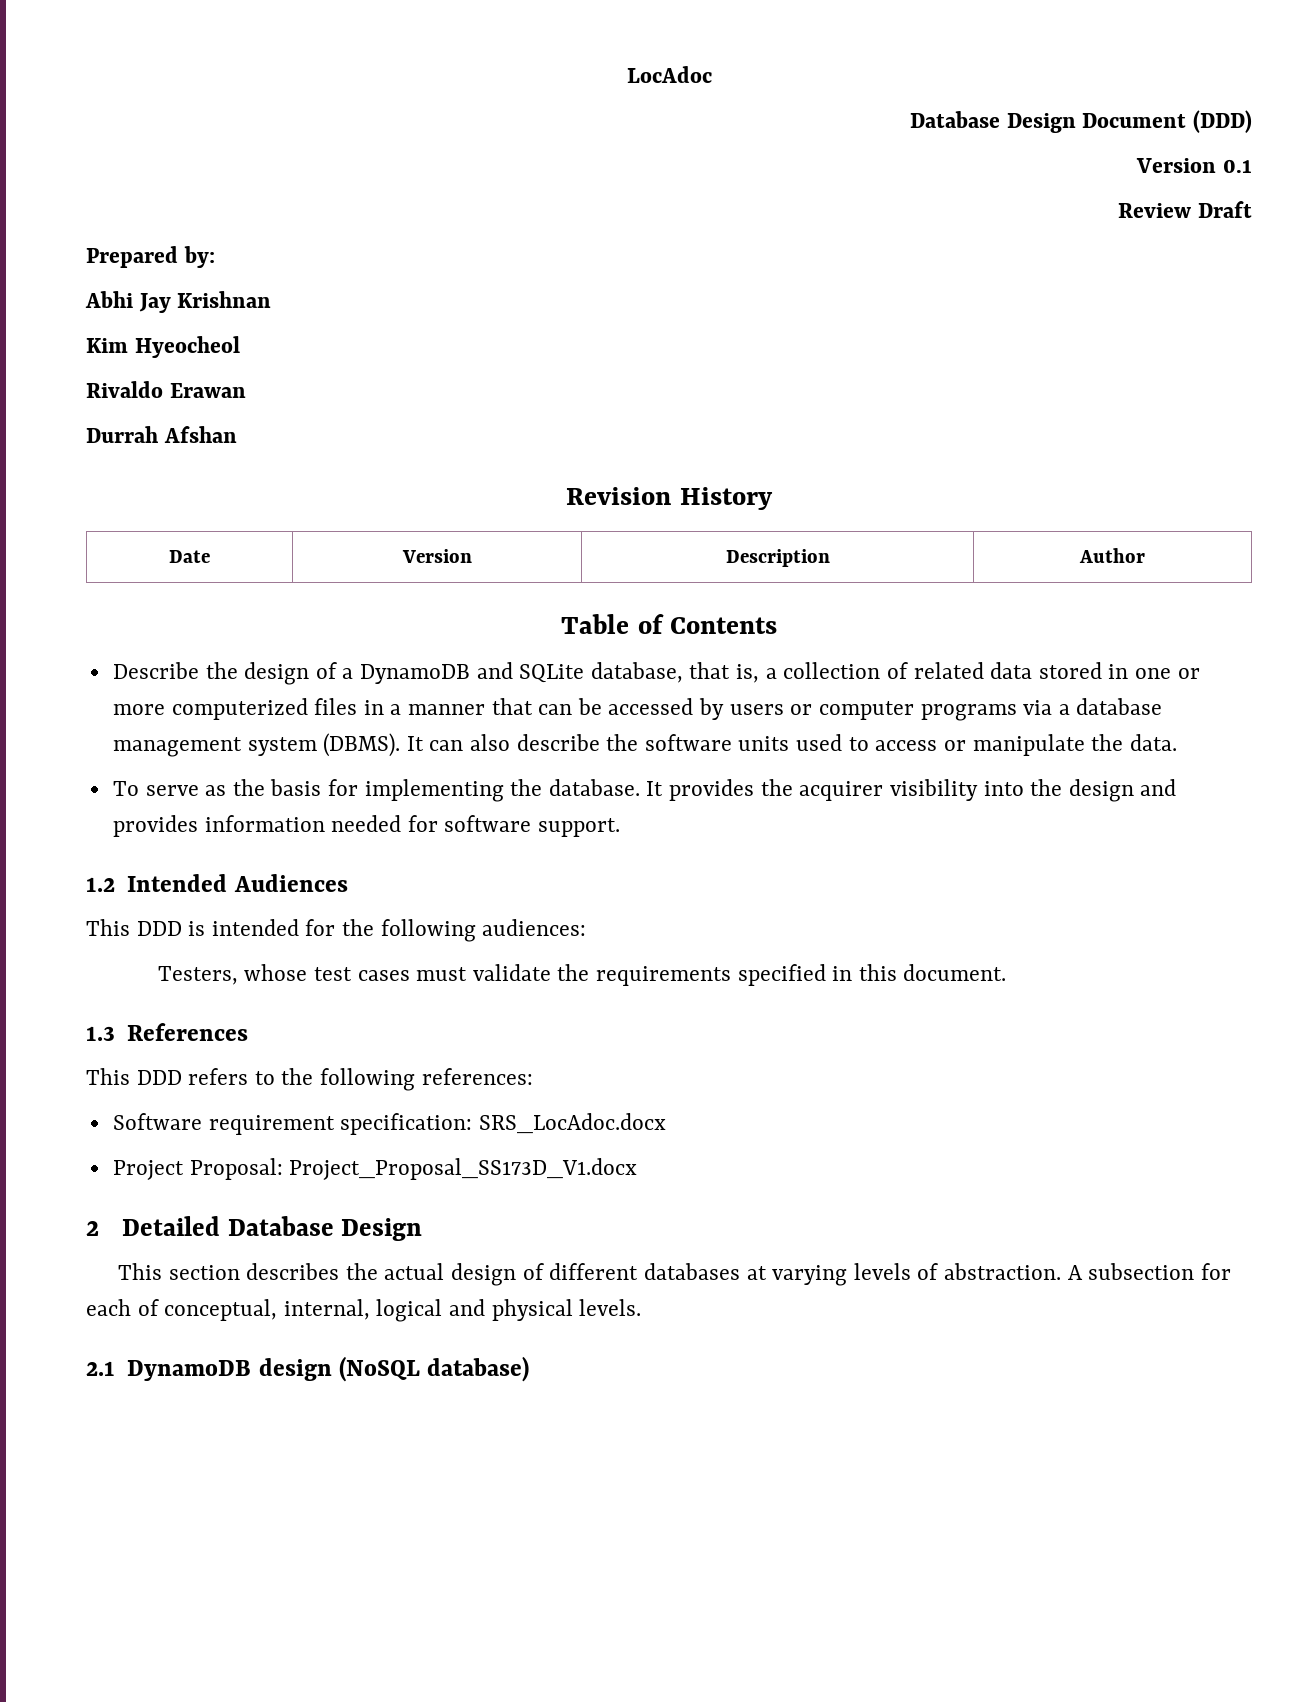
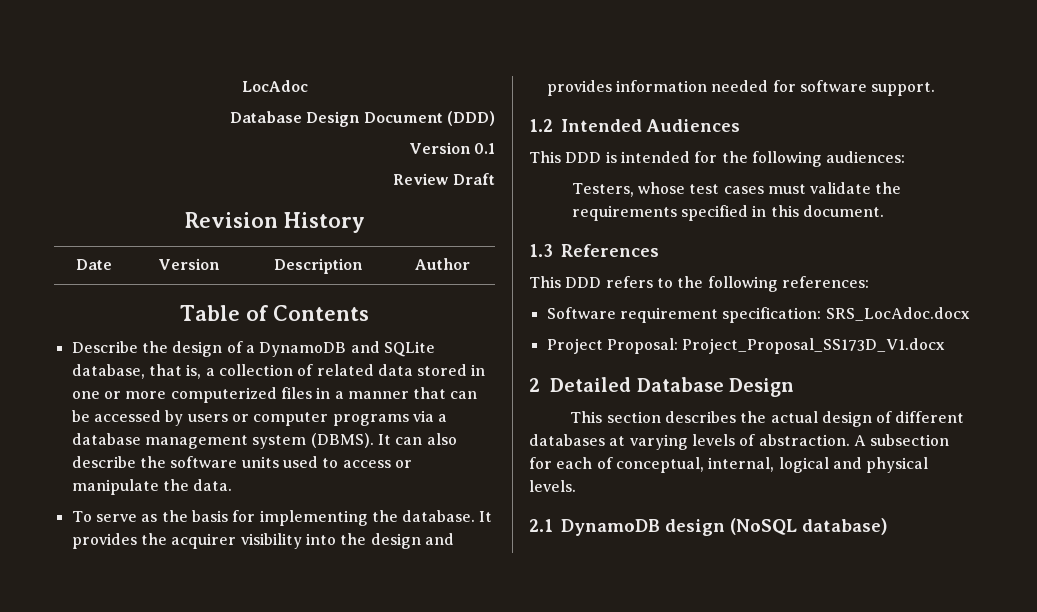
- Prepared by:
- Abhi Jay Krishnan
- Kim Hyeocheol
- Rivaldo Erawan
- Durrah Afshan

